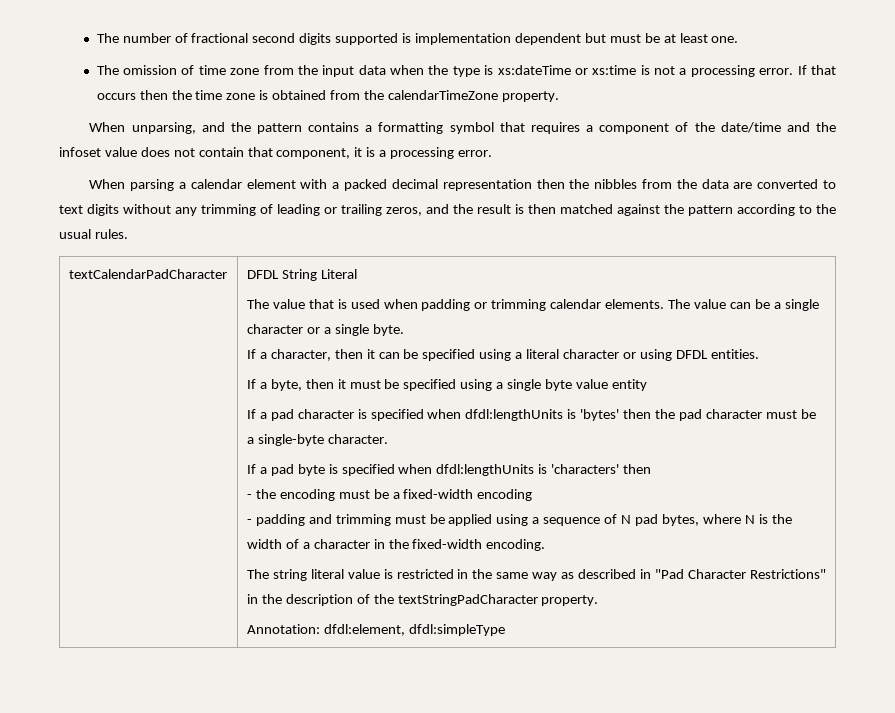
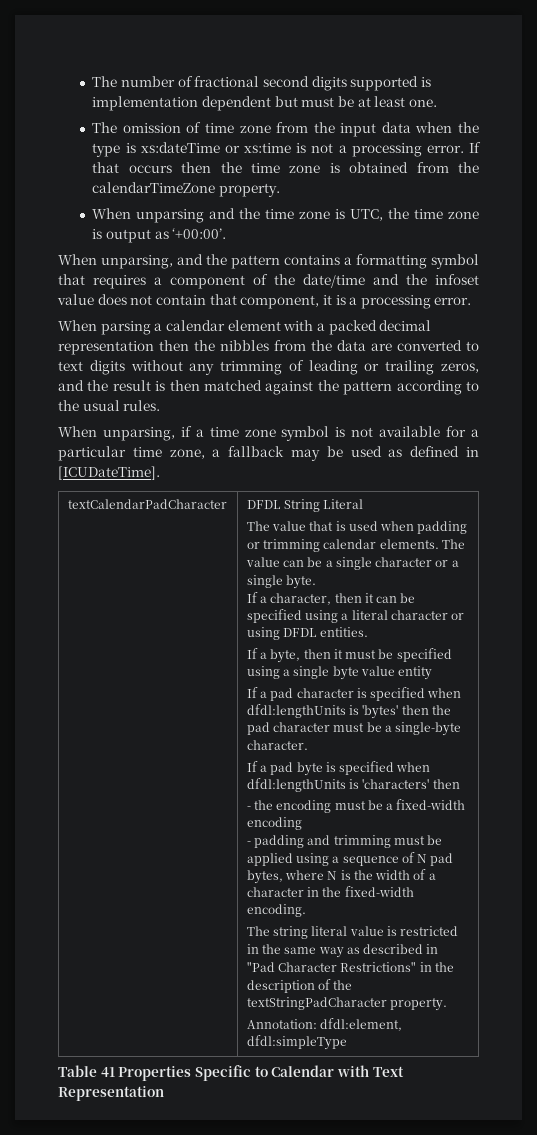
+ When unparsing and the time zone is UTC, the time zone is output as ‘+00:00’.
+ When unparsing, if a time zone symbol is not available for a particular time zone, a fallback may be used as defined in [ICUDateTime].
+ Table 41 Properties Specific to Calendar with Text Representation

